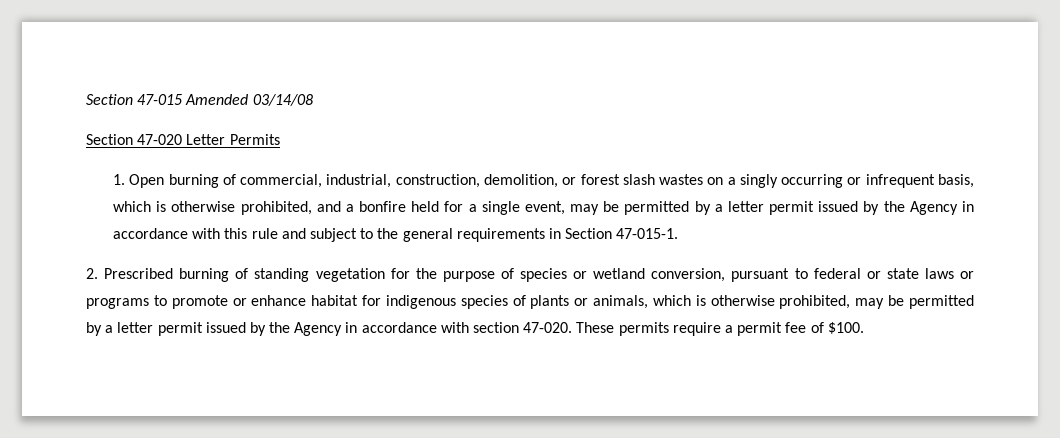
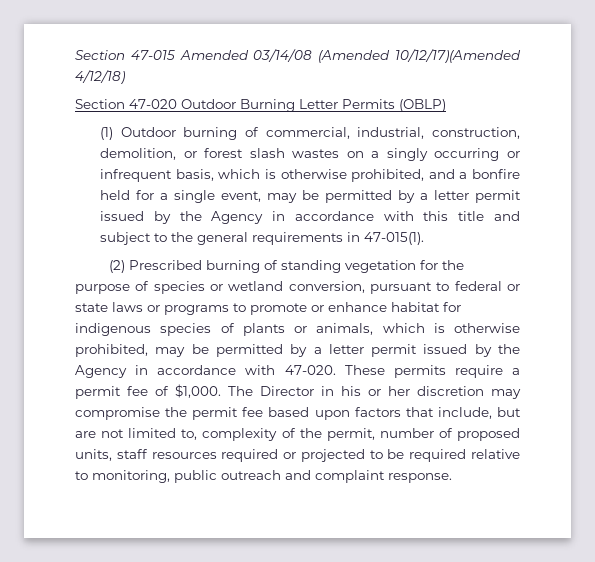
- Section 47-015 Amended 03/14/08
+ Section 47-015 Amended 03/14/08 (Amended 10/12/17)(Amended 4/12/18)
- Section 47-020 Letter Permits
- 1. Open burning of commercial, industrial, construction, demolition, or forest slash wastes on a singly occurring or infrequent basis, which is otherwise prohibited, and a bonfire held for a single event, may be permitted by a letter permit issued by the Agency in accordance with this rule and subject to the general requirements in Section 47-015-1.
- 2. Prescribed burning of standing vegetation for the purpose of species or wetland conversion, pursuant to federal or state laws or programs to promote or enhance habitat for indigenous species of plants or animals, which is otherwise prohibited, may be permitted by a letter permit issued by the Agency in accordance with section 47-020.
+ Section 47-020 Outdoor Burning Letter Permits (OBLP)
+ (1) Outdoor burning of commercial, industrial, construction, demolition, or forest slash wastes on a singly occurring or infrequent basis, which is otherwise prohibited, and a bonfire held for a single event, may be permitted by a letter permit issued by the Agency in accordance with this title and subject to the general requirements in 47-015(1).
+ (2) Prescribed burning of standing vegetation for the purpose of species or wetland conversion, pursuant to federal or state laws or programs to promote or enhance habitat for indigenous species of plants or animals, which is otherwise prohibited, may be permitted by a letter permit issued by the Agency in accordance with 47-020.
- These permits require a permit fee of $100.
+ These permits require a permit fee of $1,000. The Director in his or her discretion may compromise the permit fee based upon factors that include, but are not limited to, complexity of the permit, number of proposed units, staff resources required or projected to be required relative to monitoring, public outreach and complaint response.

